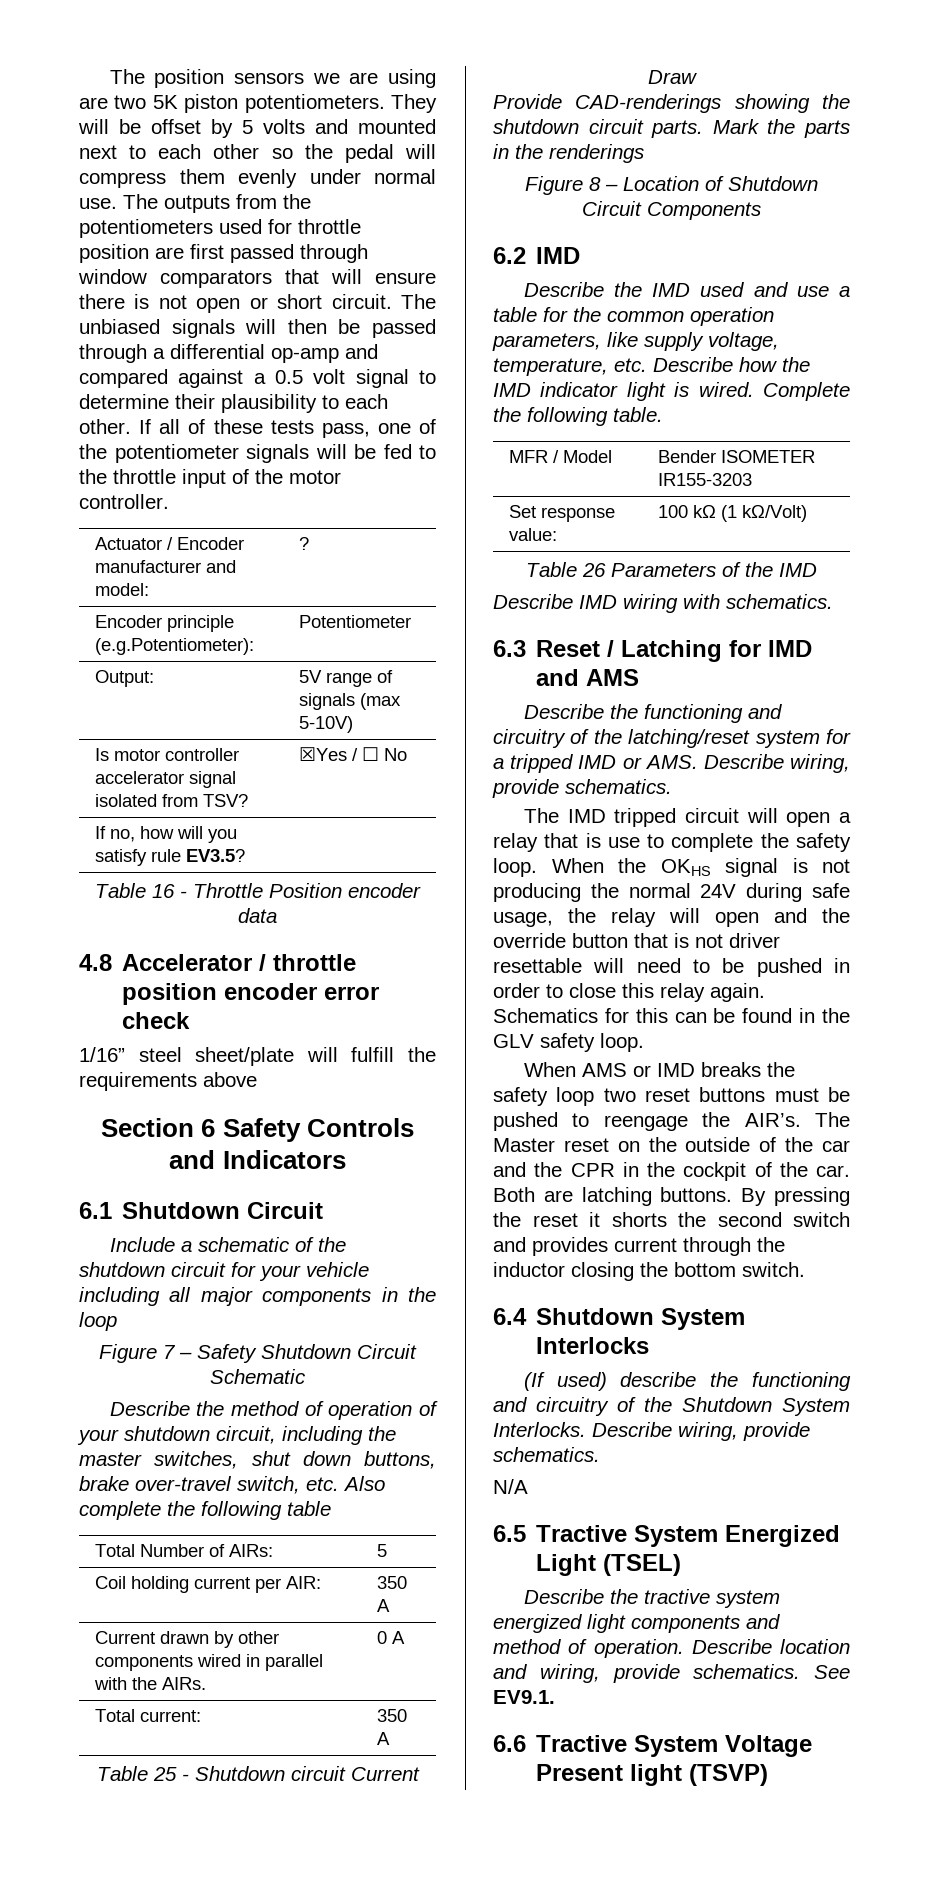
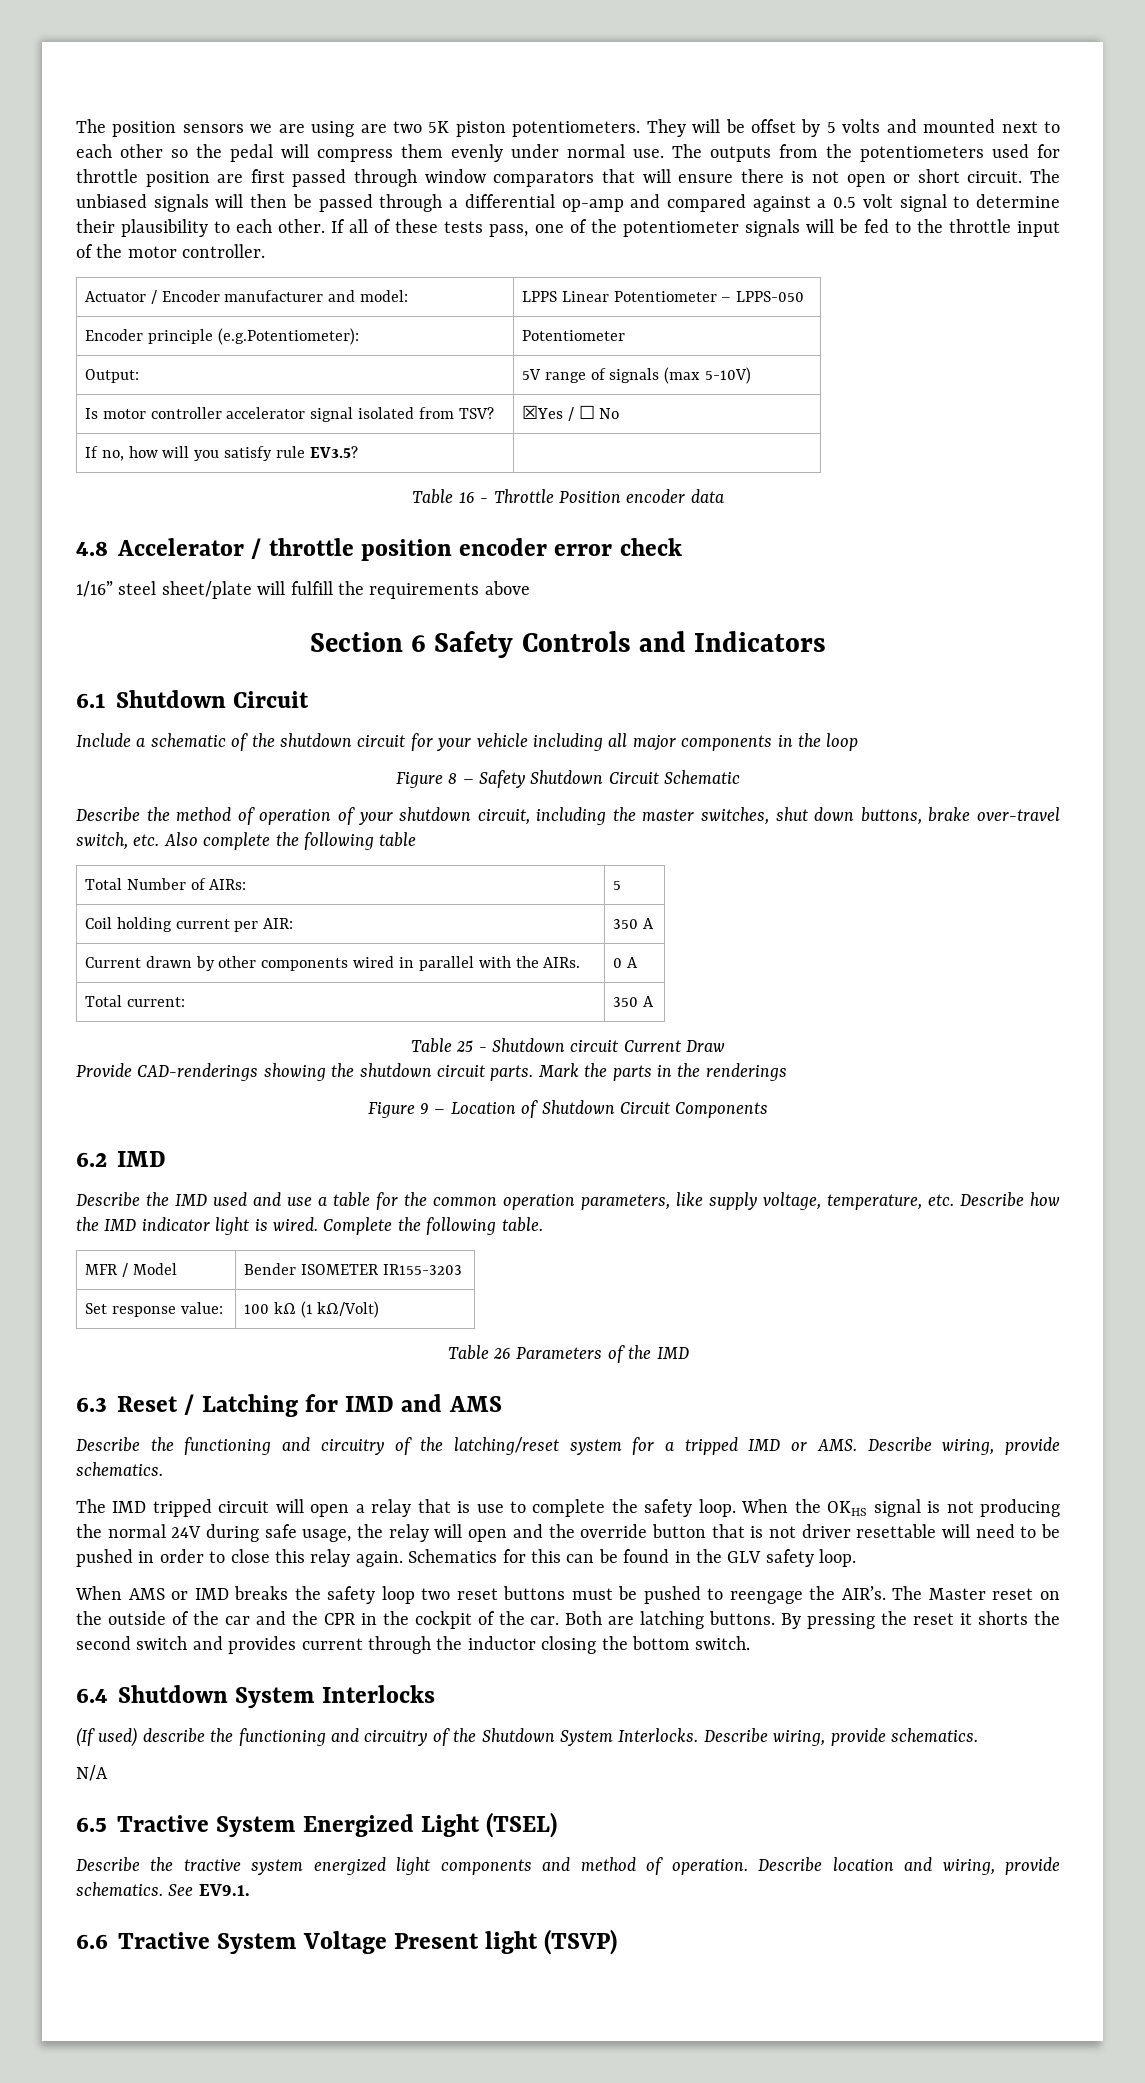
- Actuator / Encoder manufacturer and model: | ?
+ Actuator / Encoder manufacturer and model: | LPPS Linear Potentiometer – LPPS-050
- Figure 7 – Safety Shutdown Circuit Schematic
+ Figure 8 – Safety Shutdown Circuit Schematic
- Figure 8 – Location of Shutdown Circuit Components
+ Figure 9 – Location of Shutdown Circuit Components
- Describe IMD wiring with schematics.

